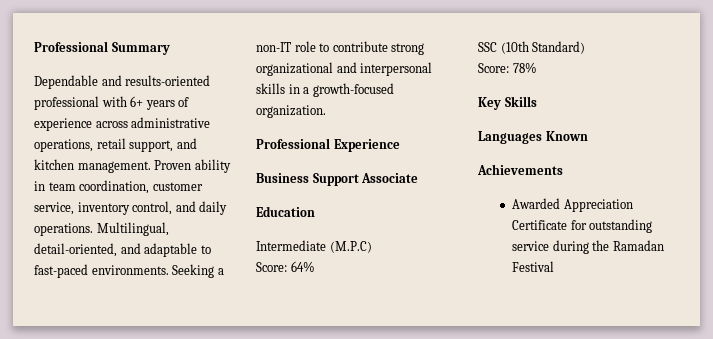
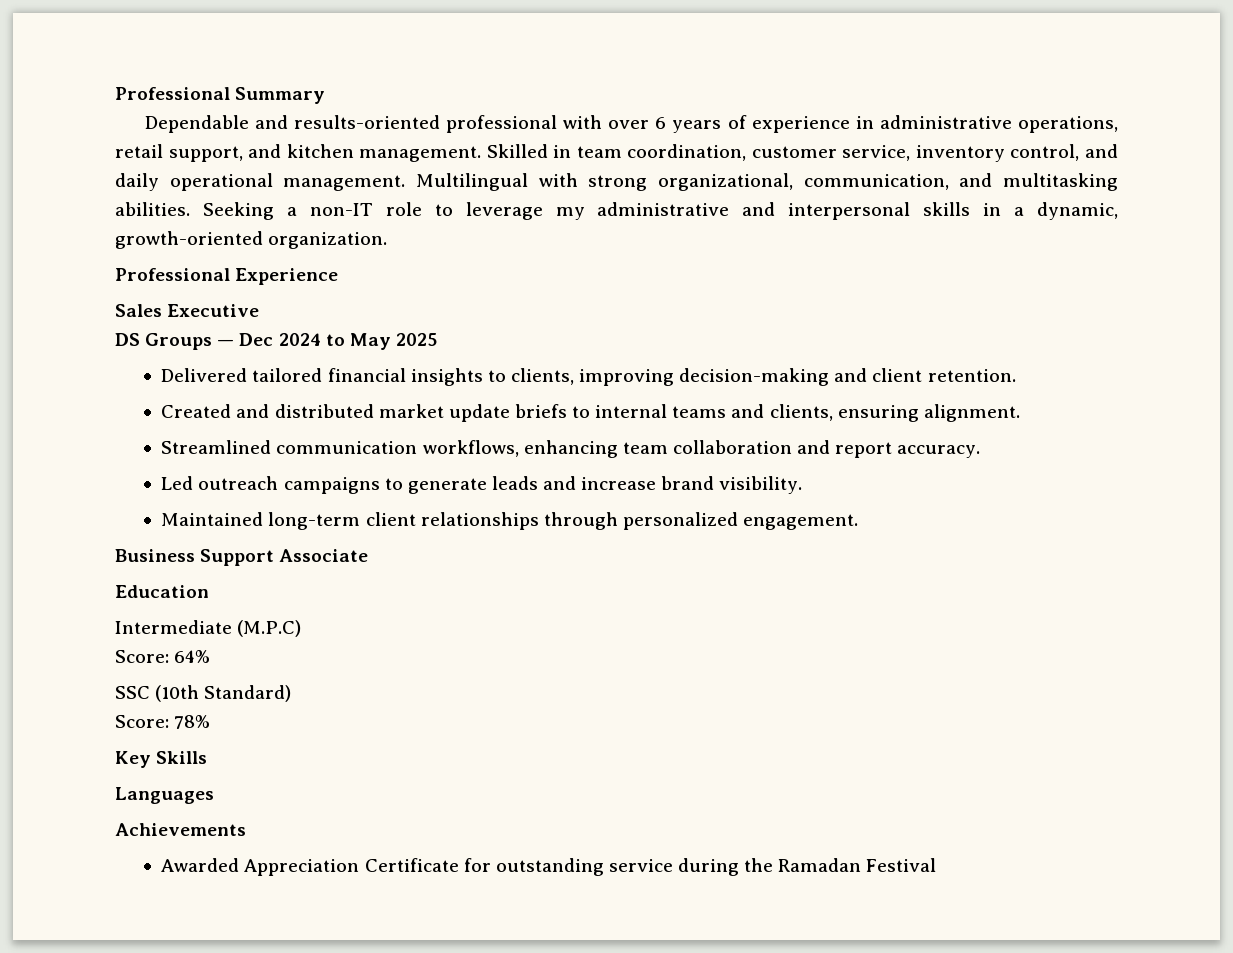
- Dependable and results-oriented professional with 6+ years of experience across administrative operations, retail support, and kitchen management.
+ Dependable and results-oriented professional with over 6 years of experience in administrative operations, retail support, and kitchen management.
- Proven ability in team coordination, customer service, inventory control, and daily operations. Multilingual, detail-oriented, and adaptable to fast-paced environments.
+ Skilled in team coordination, customer service, inventory control, and daily operational management. Multilingual with strong organizational, communication, and multitasking abilities.
- Seeking a non-IT role to contribute strong organizational and interpersonal skills in a growth-focused organization.
+ Seeking a non-IT role to leverage my administrative and interpersonal skills in a dynamic, growth-oriented organization.
+ Sales Executive
+ DS Groups — Dec 2024 to May 2025
+ Delivered tailored financial insights to clients, improving decision-making and client retention.
+ Created and distributed market update briefs to internal teams and clients, ensuring alignment.
+ Streamlined communication workflows, enhancing team collaboration and report accuracy.
+ Led outreach campaigns to generate leads and increase brand visibility.
+ Maintained long-term client relationships through personalized engagement.
- Languages Known
+ Languages

